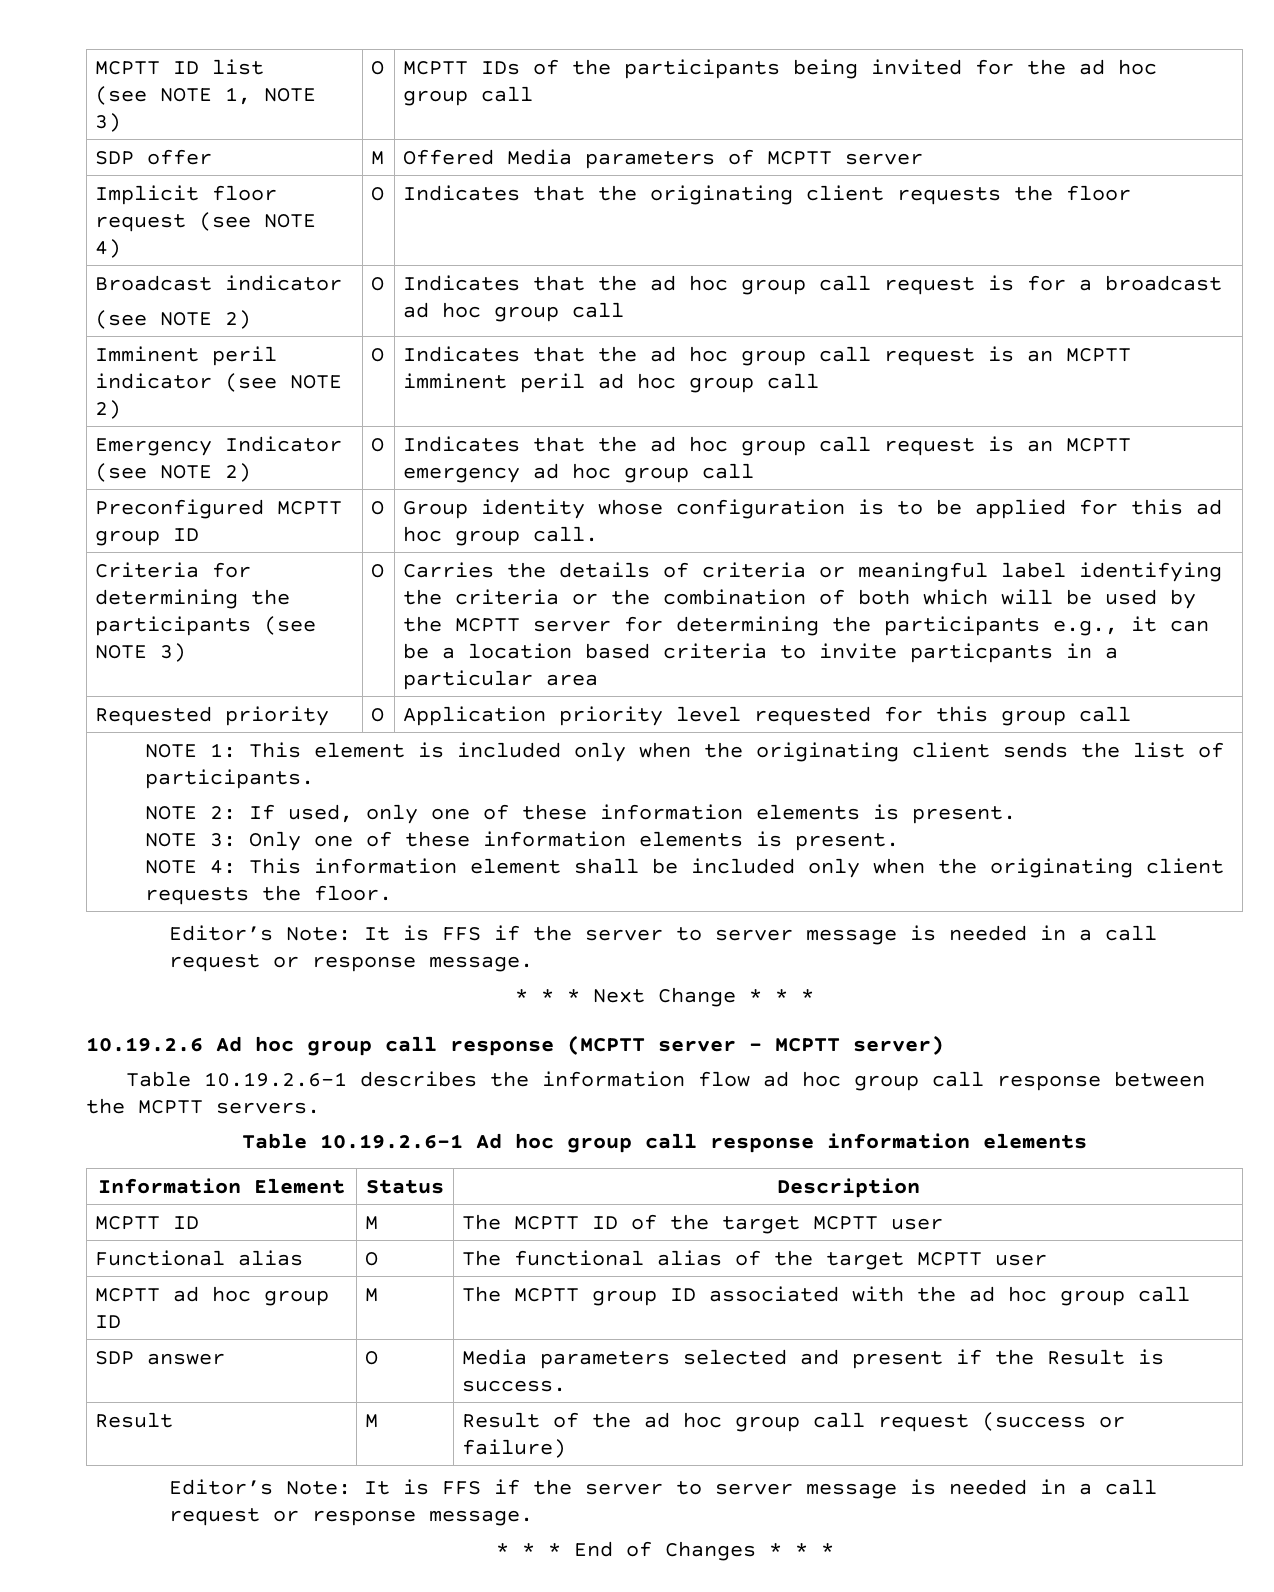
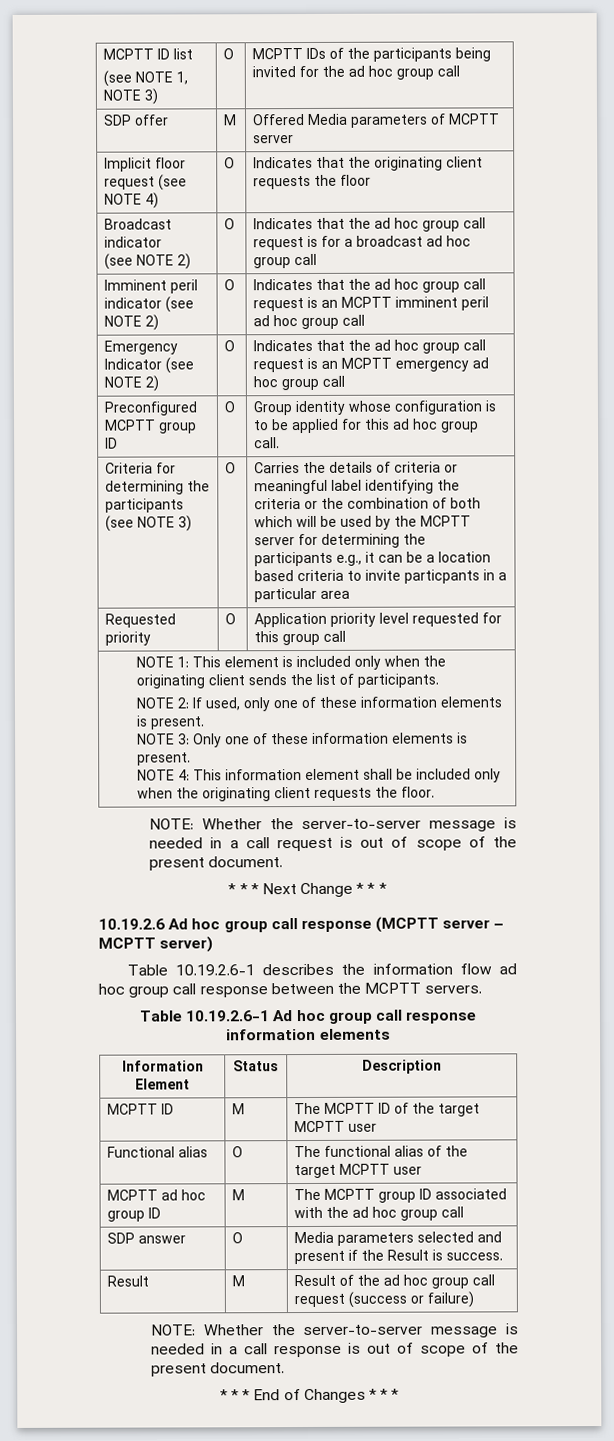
  NOTE 4: This information element shall be included only when the originating client requests the floor.
- Editor’s Note: It is FFS if the server to server message is needed in a call request or response message.
+ NOTE: Whether the server-to-server message is needed in a call request is out of scope of the present document.
  Result | M | Result of the ad hoc group call request (success or failure)
- Editor’s Note: It is FFS if the server to server message is needed in a call request or response message.
+ NOTE: Whether the server-to-server message is needed in a call response is out of scope of the present document.

